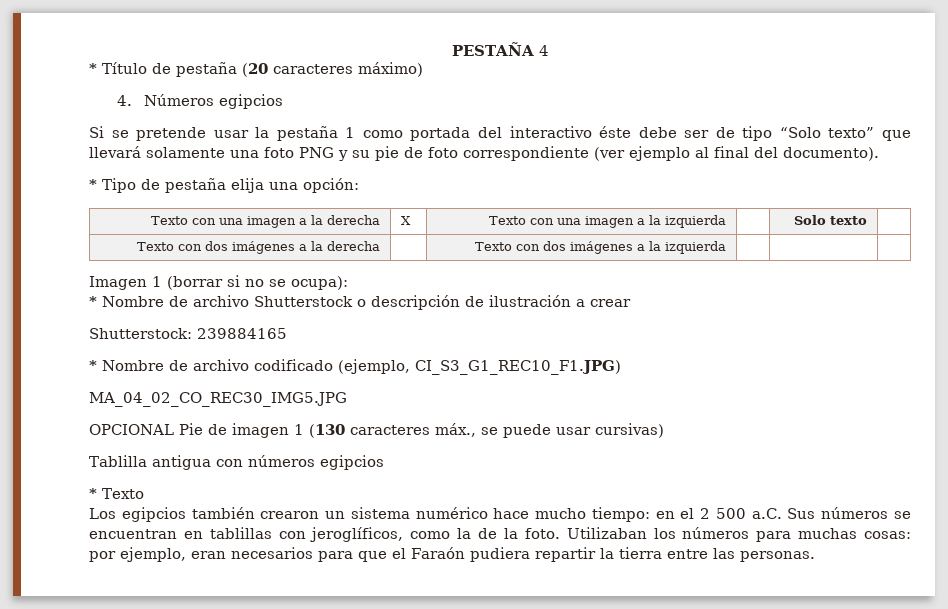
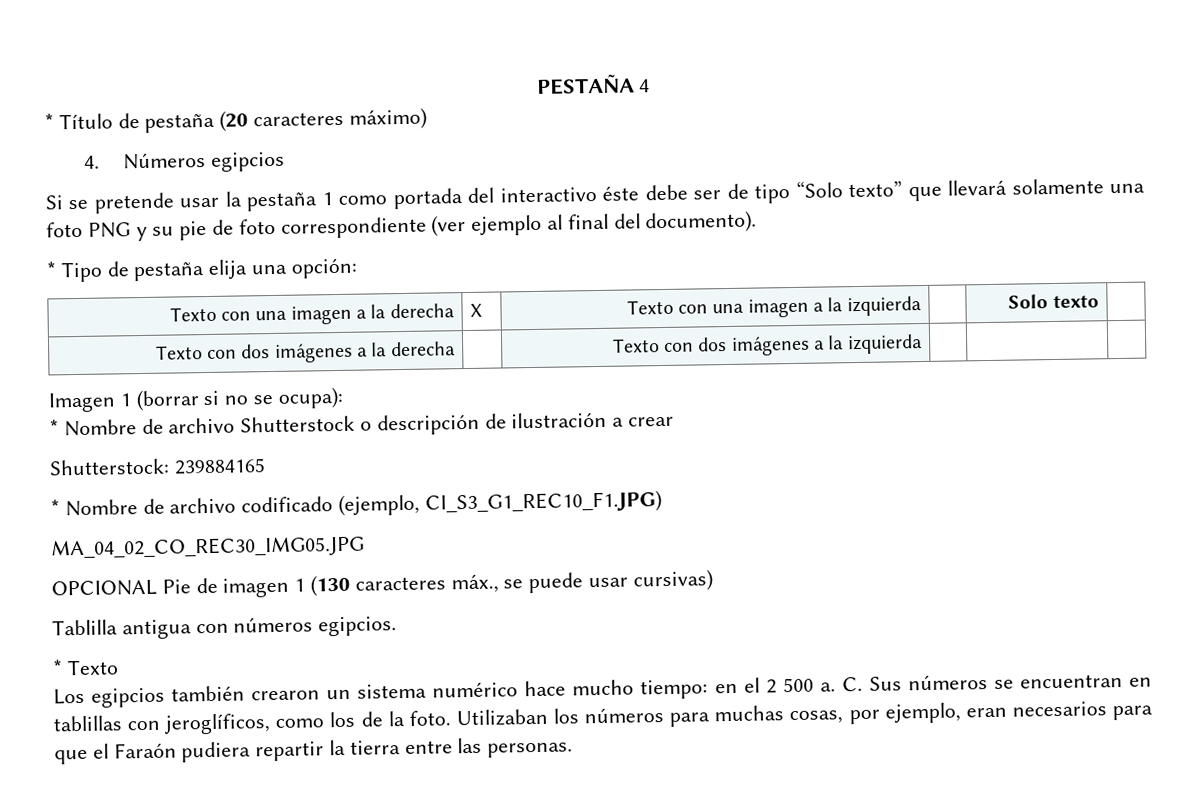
- MA_04_02_CO_REC30_IMG5.JPG
+ MA_04_02_CO_REC30_IMG05.JPG
- Tablilla antigua con números egipcios
+ Tablilla antigua con números egipcios.
- Los egipcios también crearon un sistema numérico hace mucho tiempo: en el 2 500 a.C. Sus números se encuentran en tablillas con jeroglíficos, como la de la foto.
+ Los egipcios también crearon un sistema numérico hace mucho tiempo: en el 2 500 a. C. Sus números se encuentran en tablillas con jeroglíficos, como los de la foto.
- Utilizaban los números para muchas cosas: por ejemplo, eran necesarios para que el Faraón pudiera repartir la tierra entre las personas.
+ Utilizaban los números para muchas cosas, por ejemplo, eran necesarios para que el Faraón pudiera repartir la tierra entre las personas.

